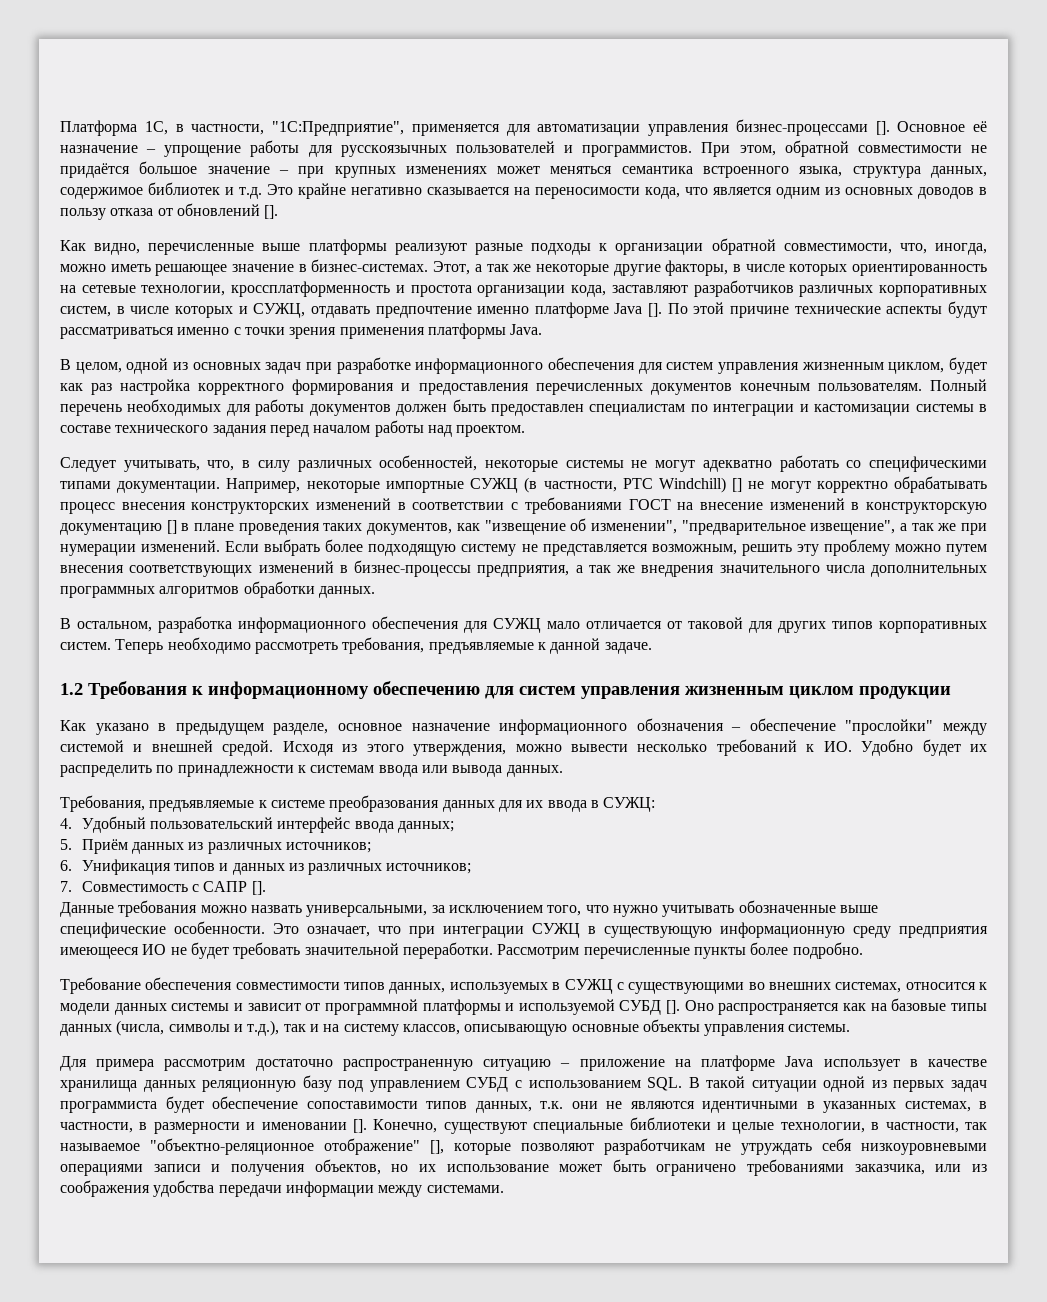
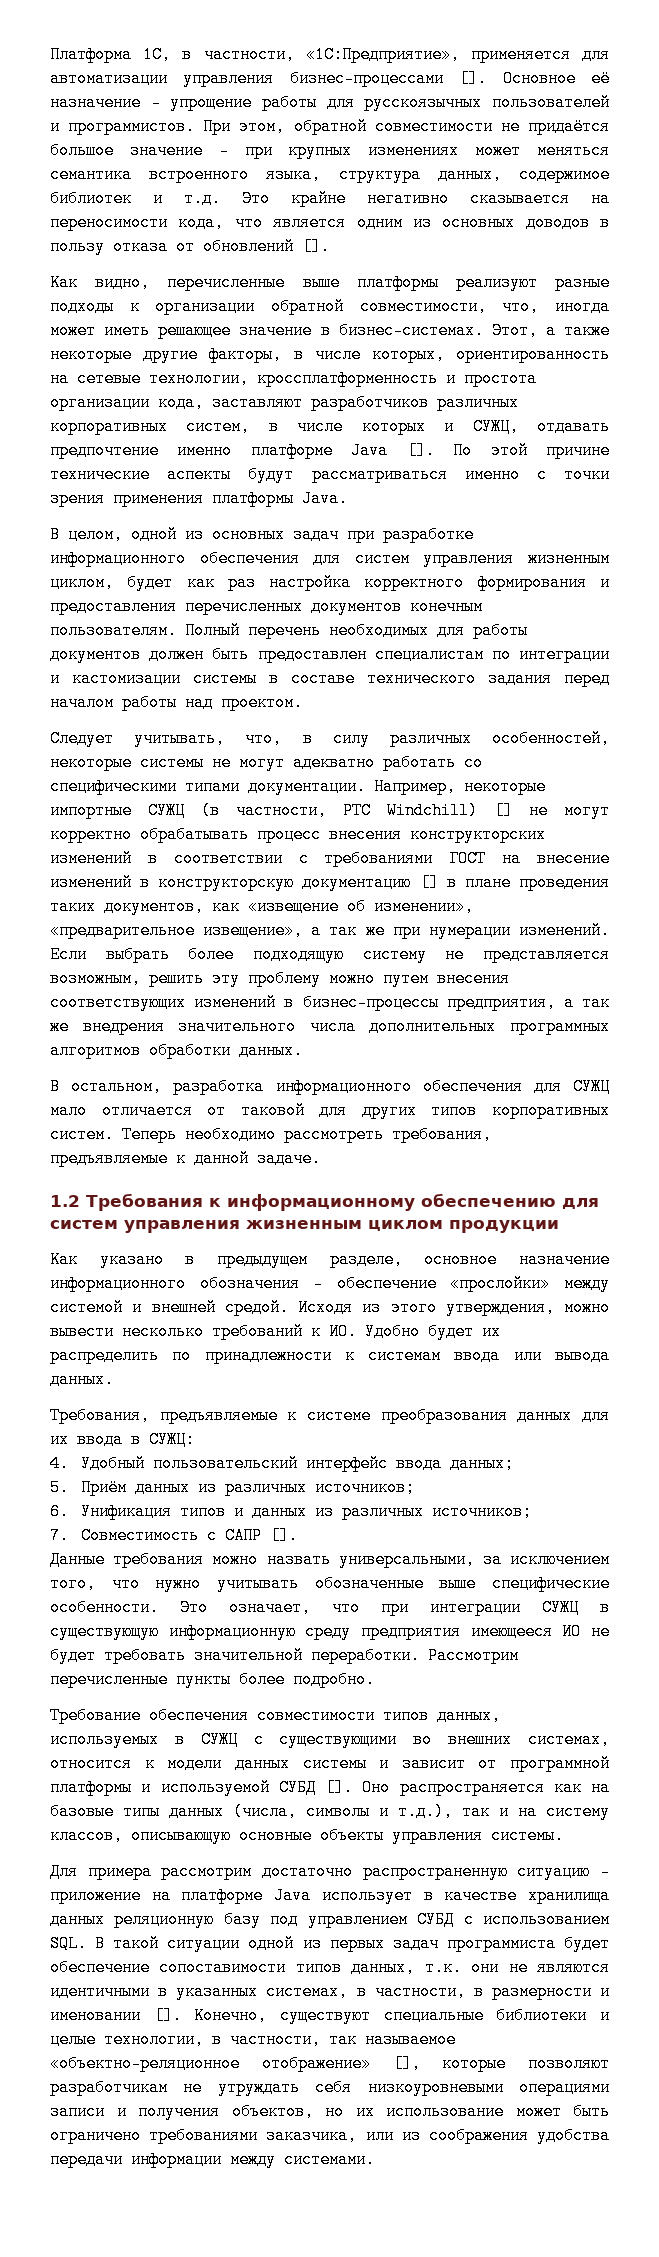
- Платформа 1С, в частности, "1С:Предприятие", применяется для автоматизации управления бизнес-процессами [].
+ Платформа 1С, в частности, «1С:Предприятие», применяется для автоматизации управления бизнес-процессами [].
- Как видно, перечисленные выше платформы реализуют разные подходы к организации обратной совместимости, что, иногда, можно иметь решающее значение в бизнес-системах.
+ Как видно, перечисленные выше платформы реализуют разные подходы к организации обратной совместимости, что, иногда может иметь решающее значение в бизнес-системах.
- Этот, а так же некоторые другие факторы, в числе которых ориентированность на сетевые технологии, кроссплатформенность и простота организации кода, заставляют разработчиков различных корпоративных систем, в числе которых и СУЖЦ, отдавать предпочтение именно платформе Java [].
+ Этот, а также некоторые другие факторы, в числе которых, ориентированность на сетевые технологии, кроссплатформенность и простота организации кода, заставляют разработчиков различных корпоративных систем, в числе которых и СУЖЦ, отдавать предпочтение именно платформе Java [].
- Например, некоторые импортные СУЖЦ (в частности, PTC Windchill) [] не могут корректно обрабатывать процесс внесения конструкторских изменений в соответствии с требованиями ГОСТ на внесение изменений в конструкторскую документацию [] в плане проведения таких документов, как "извещение об изменении", "предварительное извещение", а так же при нумерации изменений.
+ Например, некоторые импортные СУЖЦ (в частности, PTC Windchill) [] не могут корректно обрабатывать процесс внесения конструкторских изменений в соответствии с требованиями ГОСТ на внесение изменений в конструкторскую документацию [] в плане проведения таких документов, как «извещение об изменении», «предварительное извещение», а так же при нумерации изменений.
- Как указано в предыдущем разделе, основное назначение информационного обозначения – обеспечение "прослойки" между системой и внешней средой.
+ Как указано в предыдущем разделе, основное назначение информационного обозначения – обеспечение «прослойки» между системой и внешней средой.
- Конечно, существуют специальные библиотеки и целые технологии, в частности, так называемое "объектно-реляционное отображение" [], которые позволяют разработчикам не утруждать себя низкоуровневыми операциями записи и получения объектов, но их использование может быть ограничено требованиями заказчика, или из соображения удобства передачи информации между системами.
+ Конечно, существуют специальные библиотеки и целые технологии, в частности, так называемое «объектно-реляционное отображение» [], которые позволяют разработчикам не утруждать себя низкоуровневыми операциями записи и получения объектов, но их использование может быть ограничено требованиями заказчика, или из соображения удобства передачи информации между системами.

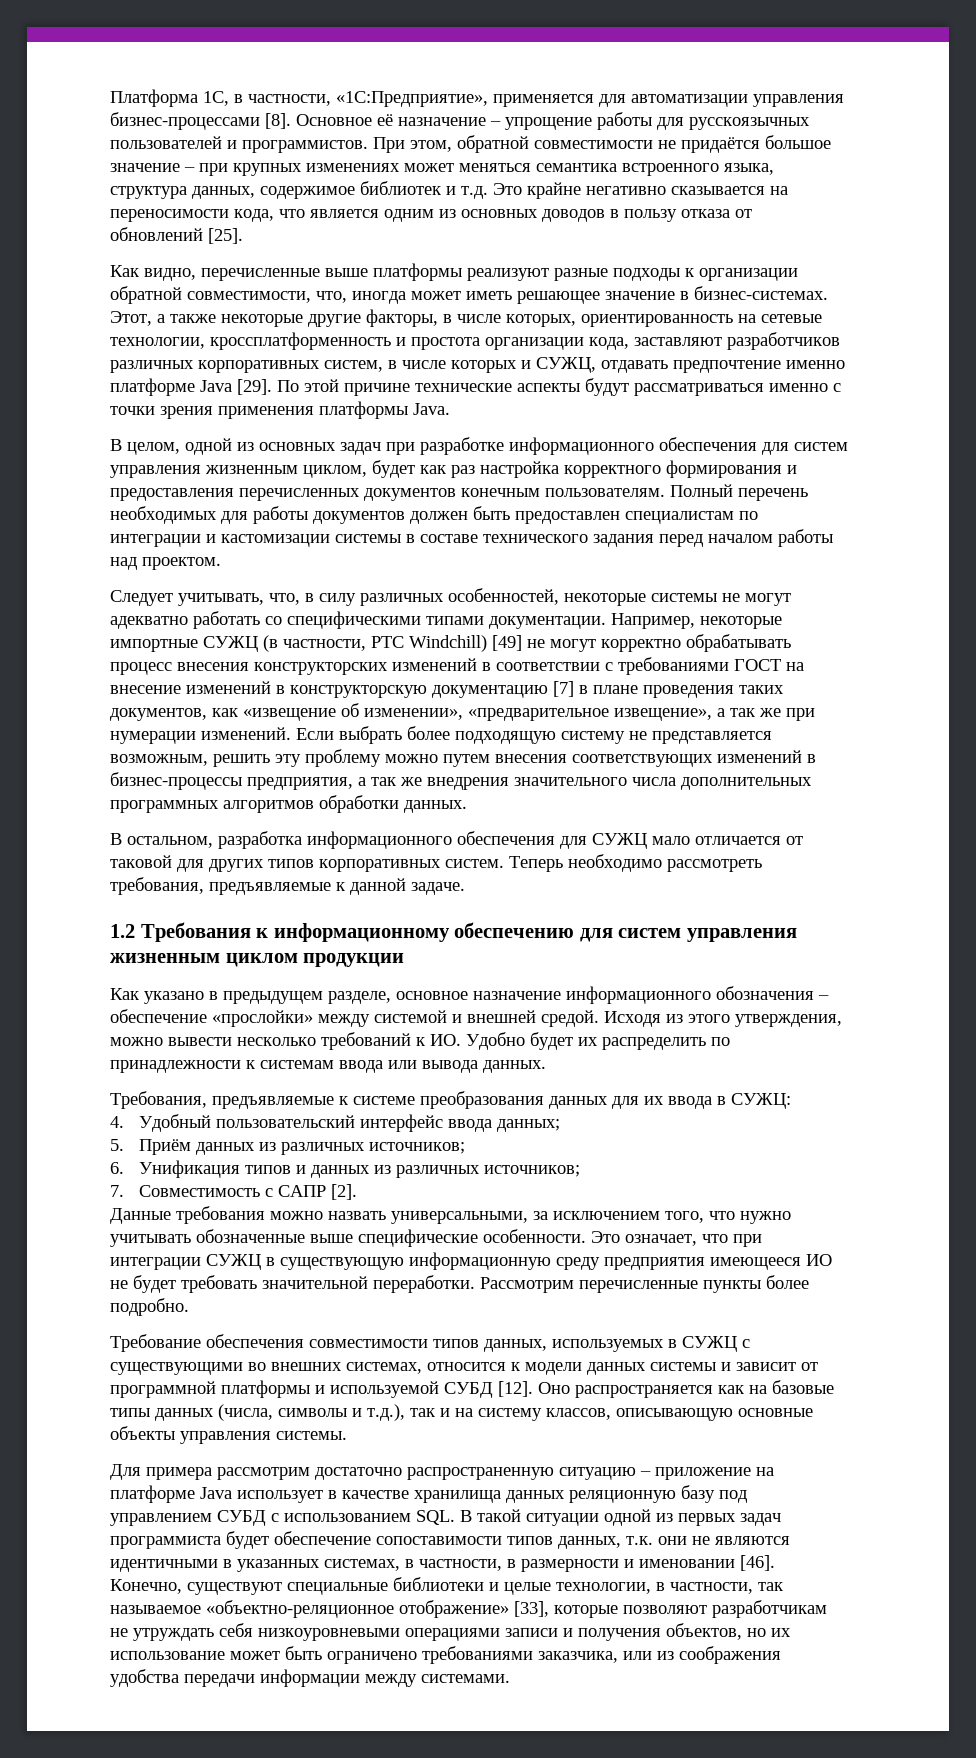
- Платформа 1С, в частности, «1С:Предприятие», применяется для автоматизации управления бизнес-процессами [].
+ Платформа 1С, в частности, «1С:Предприятие», применяется для автоматизации управления бизнес-процессами [8].
- При этом, обратной совместимости не придаётся большое значение – при крупных изменениях может меняться семантика встроенного языка, структура данных, содержимое библиотек и т.д. Это крайне негативно сказывается на переносимости кода, что является одним из основных доводов в пользу отказа от обновлений [].
+ При этом, обратной совместимости не придаётся большое значение – при крупных изменениях может меняться семантика встроенного языка, структура данных, содержимое библиотек и т.д. Это крайне негативно сказывается на переносимости кода, что является одним из основных доводов в пользу отказа от обновлений [25].
- Этот, а также некоторые другие факторы, в числе которых, ориентированность на сетевые технологии, кроссплатформенность и простота организации кода, заставляют разработчиков различных корпоративных систем, в числе которых и СУЖЦ, отдавать предпочтение именно платформе Java [].
+ Этот, а также некоторые другие факторы, в числе которых, ориентированность на сетевые технологии, кроссплатформенность и простота организации кода, заставляют разработчиков различных корпоративных систем, в числе которых и СУЖЦ, отдавать предпочтение именно платформе Java [29].
- Например, некоторые импортные СУЖЦ (в частности, PTC Windchill) [] не могут корректно обрабатывать процесс внесения конструкторских изменений в соответствии с требованиями ГОСТ на внесение изменений в конструкторскую документацию [] в плане проведения таких документов, как «извещение об изменении», «предварительное извещение», а так же при нумерации изменений.
+ Например, некоторые импортные СУЖЦ (в частности, PTC Windchill) [49] не могут корректно обрабатывать процесс внесения конструкторских изменений в соответствии с требованиями ГОСТ на внесение изменений в конструкторскую документацию [7] в плане проведения таких документов, как «извещение об изменении», «предварительное извещение», а так же при нумерации изменений.
- 7. Совместимость с САПР [].
+ 7. Совместимость с САПР [2].
- Требование обеспечения совместимости типов данных, используемых в СУЖЦ с существующими во внешних системах, относится к модели данных системы и зависит от программной платформы и используемой СУБД [].
+ Требование обеспечения совместимости типов данных, используемых в СУЖЦ с существующими во внешних системах, относится к модели данных системы и зависит от программной платформы и используемой СУБД [12].
- Для примера рассмотрим достаточно распространенную ситуацию – приложение на платформе Java использует в качестве хранилища данных реляционную базу под управлением СУБД с использованием SQL. В такой ситуации одной из первых задач программиста будет обеспечение сопоставимости типов данных, т.к. они не являются идентичными в указанных системах, в частности, в размерности и именовании [].
+ Для примера рассмотрим достаточно распространенную ситуацию – приложение на платформе Java использует в качестве хранилища данных реляционную базу под управлением СУБД с использованием SQL. В такой ситуации одной из первых задач программиста будет обеспечение сопоставимости типов данных, т.к. они не являются идентичными в указанных системах, в частности, в размерности и именовании [46].
- Конечно, существуют специальные библиотеки и целые технологии, в частности, так называемое «объектно-реляционное отображение» [], которые позволяют разработчикам не утруждать себя низкоуровневыми операциями записи и получения объектов, но их использование может быть ограничено требованиями заказчика, или из соображения удобства передачи информации между системами.
+ Конечно, существуют специальные библиотеки и целые технологии, в частности, так называемое «объектно-реляционное отображение» [33], которые позволяют разработчикам не утруждать себя низкоуровневыми операциями записи и получения объектов, но их использование может быть ограничено требованиями заказчика, или из соображения удобства передачи информации между системами.

